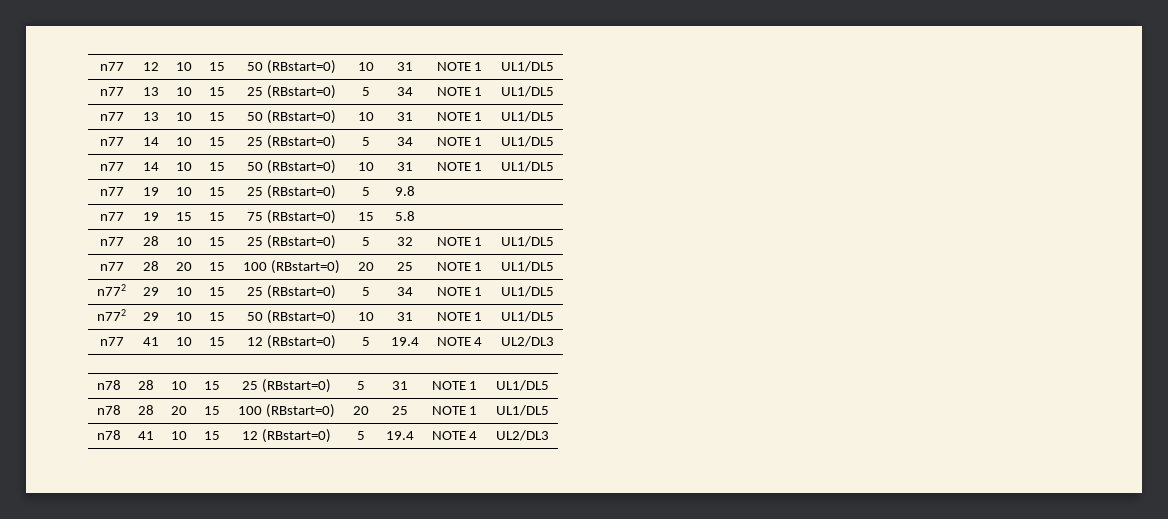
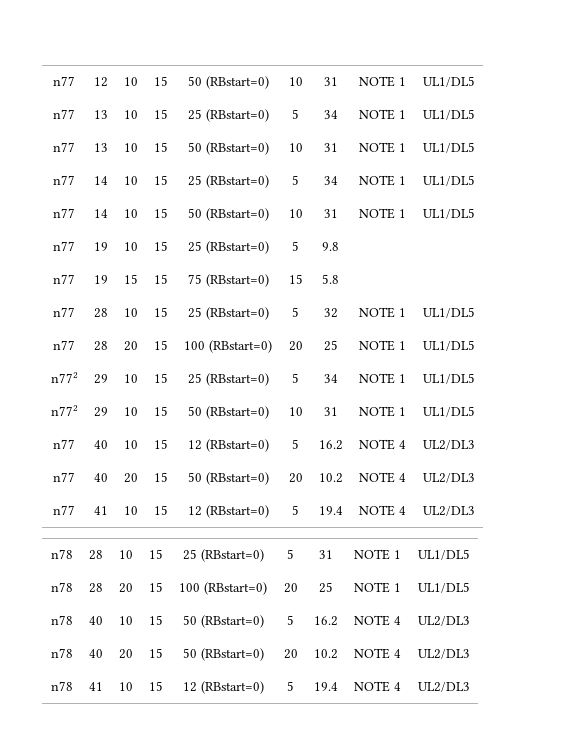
+ n77 | 40 | 10 | 15 | 12 (RBstart=0) | 5 | 16.2 | NOTE 4 | UL2/DL3
+ n77 | 40 | 20 | 15 | 50 (RBstart=0) | 20 | 10.2 | NOTE 4 | UL2/DL3
+ n78 | 40 | 10 | 15 | 50 (RBstart=0) | 5 | 16.2 | NOTE 4 | UL2/DL3
+ n78 | 40 | 20 | 15 | 50 (RBstart=0) | 20 | 10.2 | NOTE 4 | UL2/DL3

